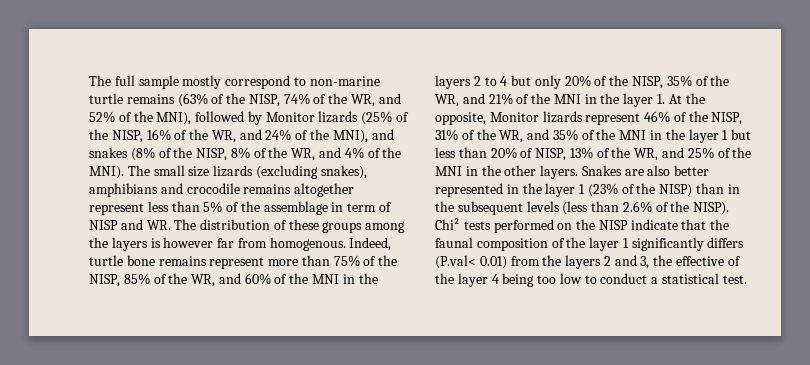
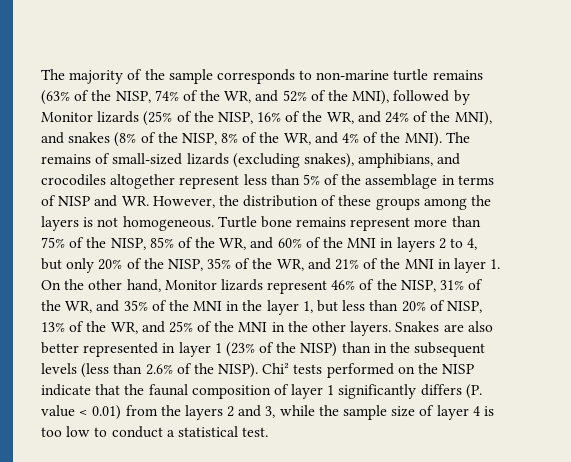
- The full sample mostly correspond to non-marine turtle remains (63% of the NISP, 74% of the WR, and 52% of the MNI), followed by Monitor lizards (25% of the NISP, 16% of the WR, and 24% of the MNI), and snakes (8% of the NISP, 8% of the WR, and 4% of the MNI).
+ The majority of the sample corresponds to non-marine turtle remains (63% of the NISP, 74% of the WR, and 52% of the MNI), followed by Monitor lizards (25% of the NISP, 16% of the WR, and 24% of the MNI), and snakes (8% of the NISP, 8% of the WR, and 4% of the MNI).
- The small size lizards (excluding snakes), amphibians and crocodile remains altogether represent less than 5% of the assemblage in term of NISP and WR. The distribution of these groups among the layers is however far from homogenous. Indeed, turtle bone remains represent more than 75% of the NISP, 85% of the WR, and 60% of the MNI in the layers 2 to 4 but only 20% of the NISP, 35% of the WR, and 21% of the MNI in the layer 1. At the opposite, Monitor lizards represent 46% of the NISP, 31% of the WR, and 35% of the MNI in the layer 1 but less than 20% of NISP, 13% of the WR, and 25% of the MNI in the other layers.
+ The remains of small-sized lizards (excluding snakes), amphibians, and crocodiles altogether represent less than 5% of the assemblage in terms of NISP and WR. However, the distribution of these groups among the layers is not homogeneous. Turtle bone remains represent more than 75% of the NISP, 85% of the WR, and 60% of the MNI in layers 2 to 4, but only 20% of the NISP, 35% of the WR, and 21% of the MNI in layer 1. On the other hand, Monitor lizards represent 46% of the NISP, 31% of the WR, and 35% of the MNI in the layer 1, but less than 20% of NISP, 13% of the WR, and 25% of the MNI in the other layers.
- Snakes are also better represented in the layer 1 (23% of the NISP) than in the subsequent levels (less than 2.6% of the NISP).
+ Snakes are also better represented in layer 1 (23% of the NISP) than in the subsequent levels (less than 2.6% of the NISP).
- Chi² tests performed on the NISP indicate that the faunal composition of the layer 1 significantly differs (P.val< 0.01) from the layers 2 and 3, the effective of the layer 4 being too low to conduct a statistical test.
+ Chi² tests performed on the NISP indicate that the faunal composition of layer 1 significantly differs (P. value < 0.01) from the layers 2 and 3, while the sample size of layer 4 is too low to conduct a statistical test.

